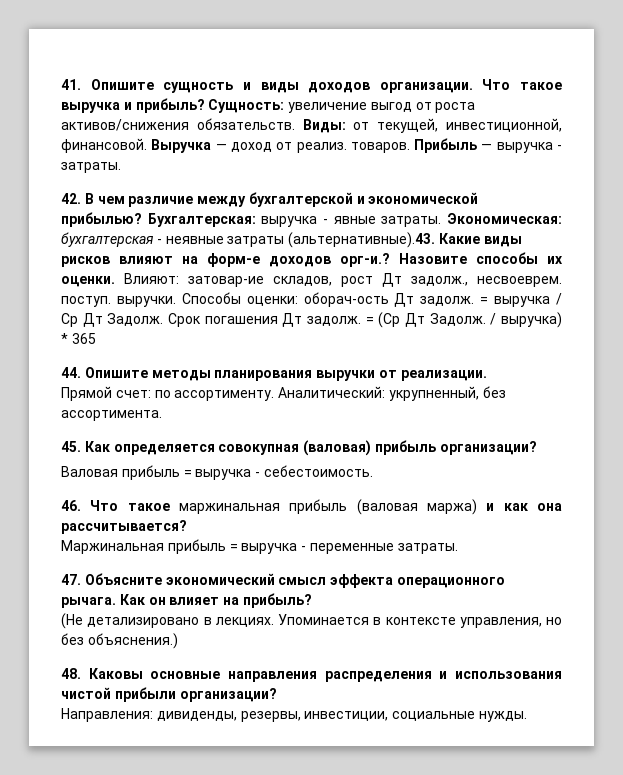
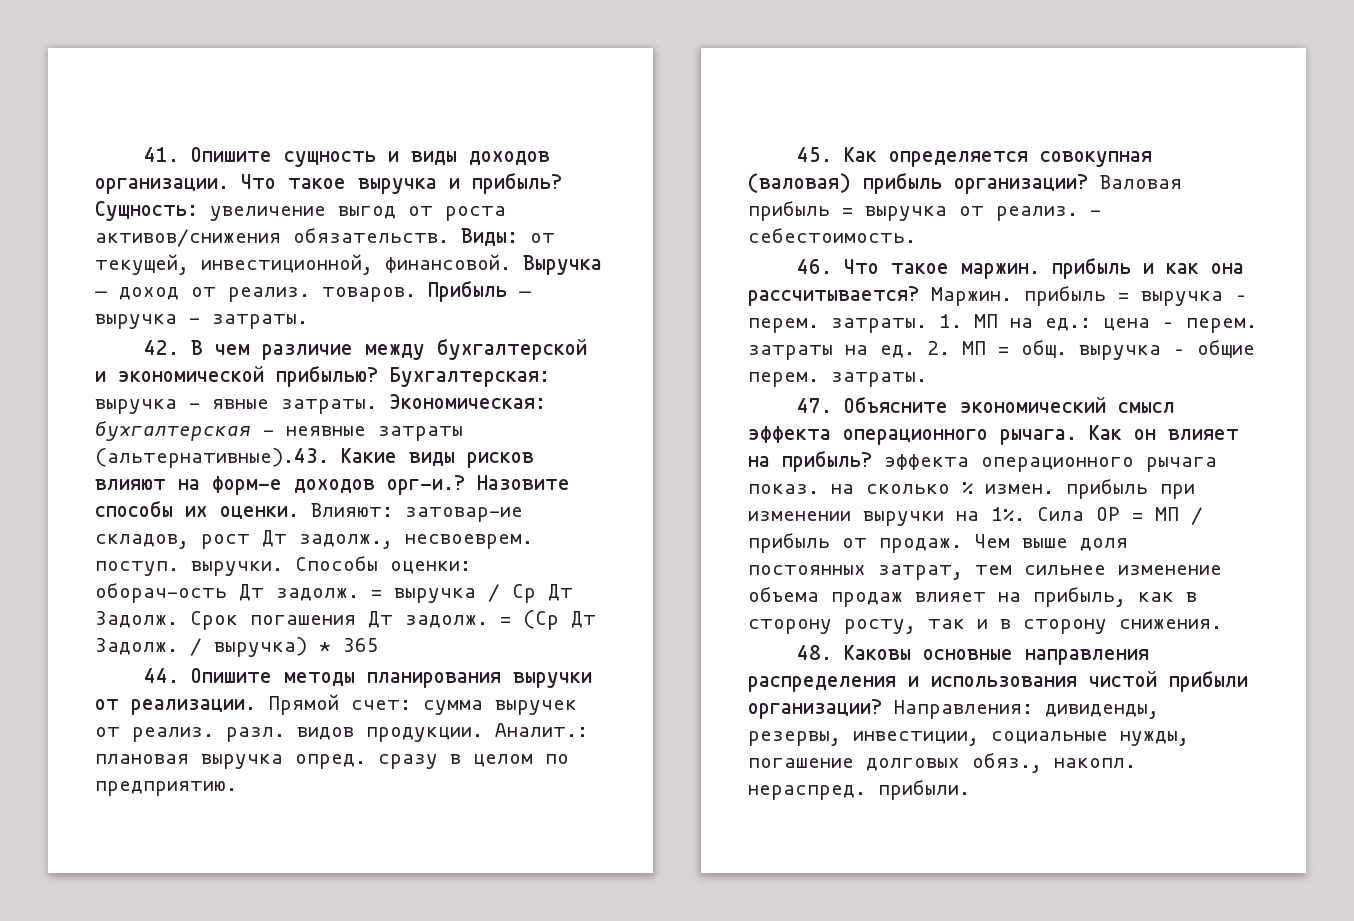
- 44. Опишите методы планирования выручки от реализации.
- Прямой счет: по ассортименту. Аналитический: укрупненный, без ассортимента.
+ 44. Опишите методы планирования выручки от реализации. Прямой счет: сумма выручек от реализ. разл. видов продукции. Аналит.: плановая выручка опред. сразу в целом по предприятию.
- 45. Как определяется совокупная (валовая) прибыль организации?
- Валовая прибыль = выручка - себестоимость.
+ 45. Как определяется совокупная (валовая) прибыль организации? Валовая прибыль = выручка от реализ. - себестоимость.
- 46. Что такое маржинальная прибыль (валовая маржа) и как она рассчитывается?
- Маржинальная прибыль = выручка - переменные затраты.
+ 46. Что такое маржин. прибыль и как она рассчитывается? Маржин. прибыль = выручка – перем. затраты. 1. МП на ед.: цена – перем. затраты на ед. 2. МП = общ. выручка – общие перем. затраты.
- Как он влияет на прибыль?
- (Не детализировано в лекциях. Упоминается в контексте управления, но без объяснения.)
+ Как он влияет на прибыль? эффекта операционного рычага показ. на сколько % измен. прибыль при изменении выручки на 1%. Сила ОР = МП / прибыль от продаж. Чем выше доля постоянных затрат, тем сильнее изменение объема продаж влияет на прибыль, как в сторону росту, так и в сторону снижения.
- 48. Каковы основные направления распределения и использования чистой прибыли организации?
- Направления: дивиденды, резервы, инвестиции, социальные нужды.
+ 48. Каковы основные направления распределения и использования чистой прибыли организации? Направления: дивиденды, резервы, инвестиции, социальные нужды, погашение долговых обяз., накопл. нераспред. прибыли.

